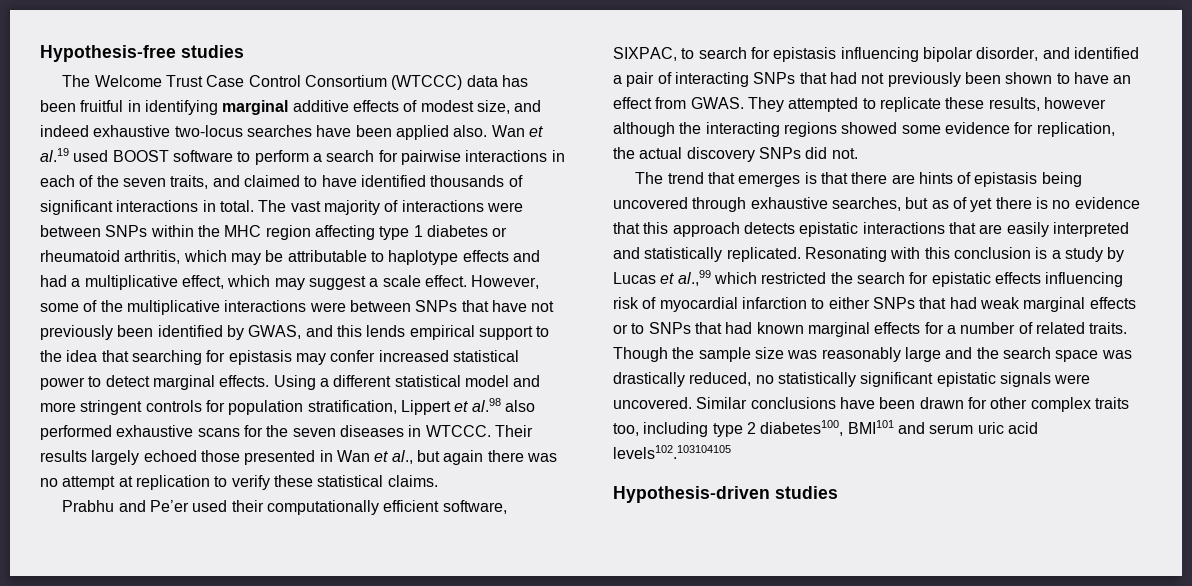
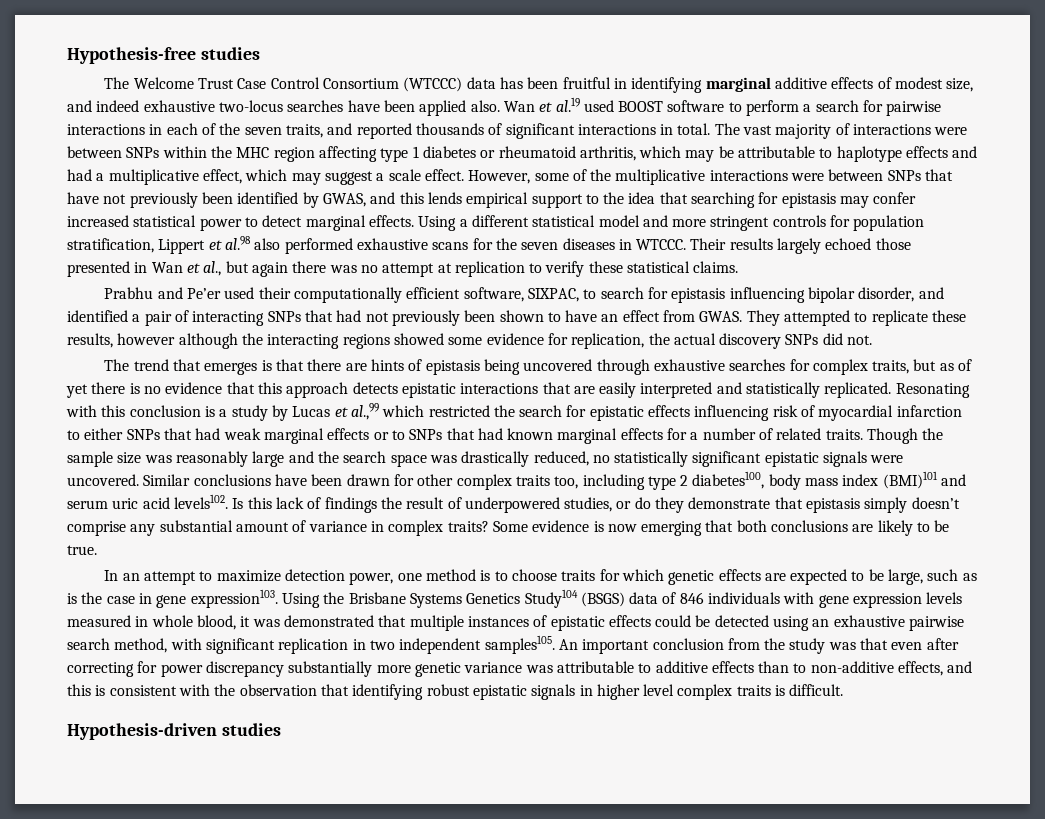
- Wan et al.19 used BOOST software to perform a search for pairwise interactions in each of the seven traits, and claimed to have identified thousands of significant interactions in total.
+ Wan et al.19 used BOOST software to perform a search for pairwise interactions in each of the seven traits, and reported thousands of significant interactions in total.
- The trend that emerges is that there are hints of epistasis being uncovered through exhaustive searches, but as of yet there is no evidence that this approach detects epistatic interactions that are easily interpreted and statistically replicated.
+ The trend that emerges is that there are hints of epistasis being uncovered through exhaustive searches for complex traits, but as of yet there is no evidence that this approach detects epistatic interactions that are easily interpreted and statistically replicated.
- Similar conclusions have been drawn for other complex traits too, including type 2 diabetes100, BMI101 and serum uric acid levels102.103104105
+ Similar conclusions have been drawn for other complex traits too, including type 2 diabetes100, body mass index (BMI)101 and serum uric acid levels102. Is this lack of findings the result of underpowered studies, or do they demonstrate that epistasis simply doesn’t comprise any substantial amount of variance in complex traits? Some evidence is now emerging that both conclusions are likely to be true.
+ In an attempt to maximize detection power, one method is to choose traits for which genetic effects are expected to be large, such as is the case in gene expression103. Using the Brisbane Systems Genetics Study104 (BSGS) data of 846 individuals with gene expression levels measured in whole blood, it was demonstrated that multiple instances of epistatic effects could be detected using an exhaustive pairwise search method, with significant replication in two independent samples105. An important conclusion from the study was that even after correcting for power discrepancy substantially more genetic variance was attributable to additive effects than to non-additive effects, and this is consistent with the observation that identifying robust epistatic signals in higher level complex traits is difficult.

